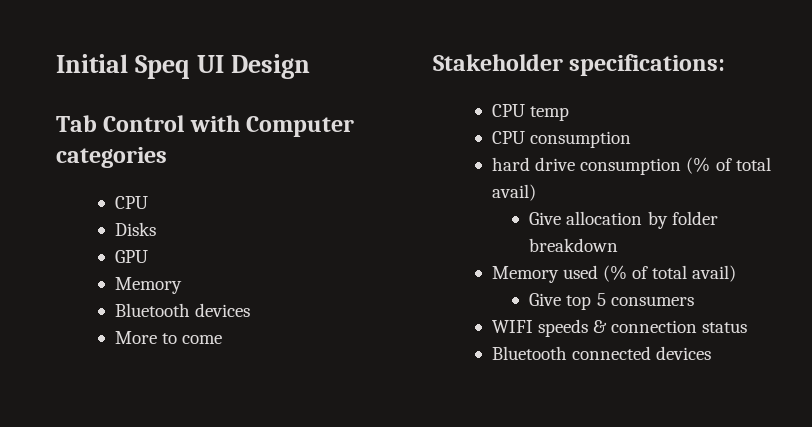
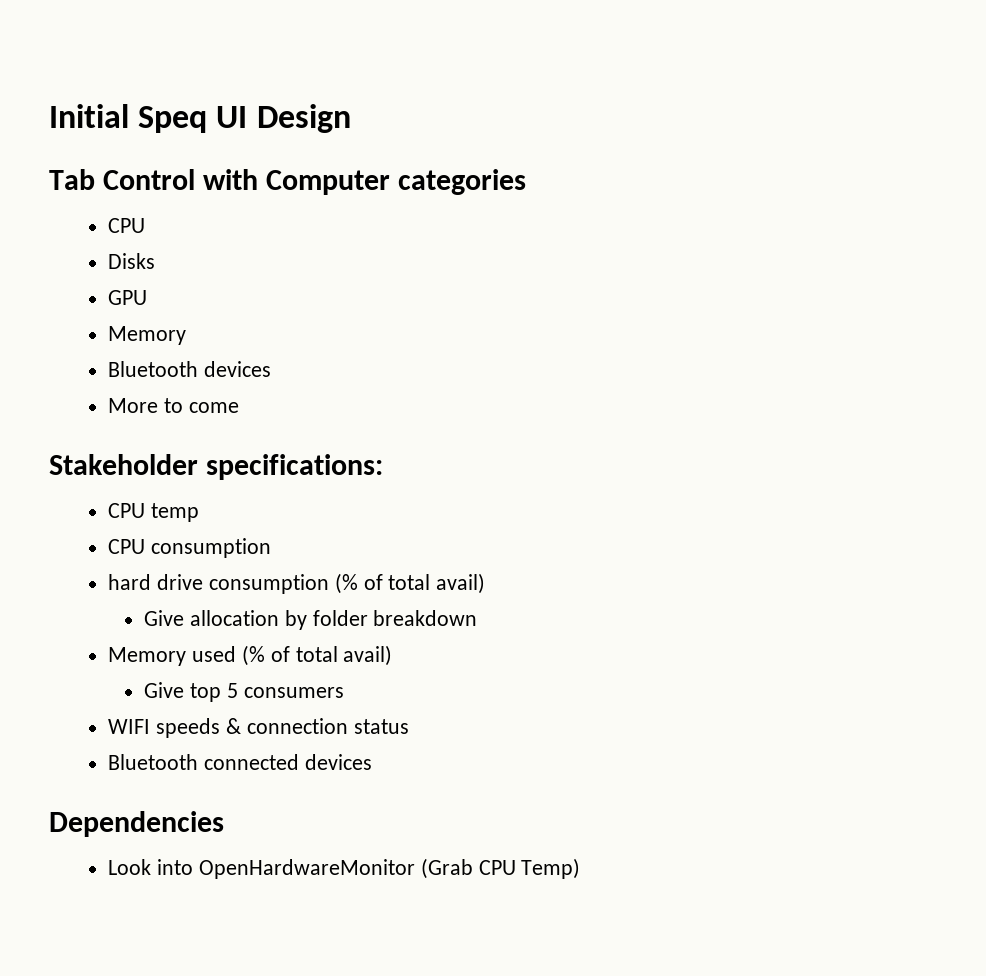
+ Dependencies
+ Look into OpenHardwareMonitor (Grab CPU Temp)

